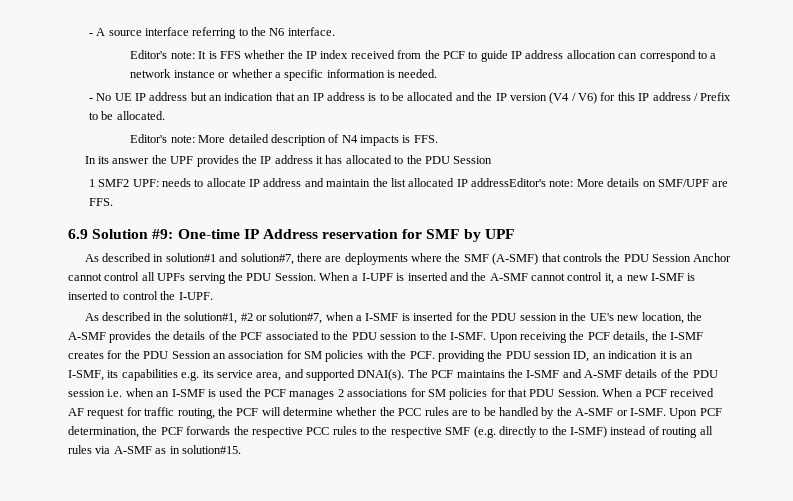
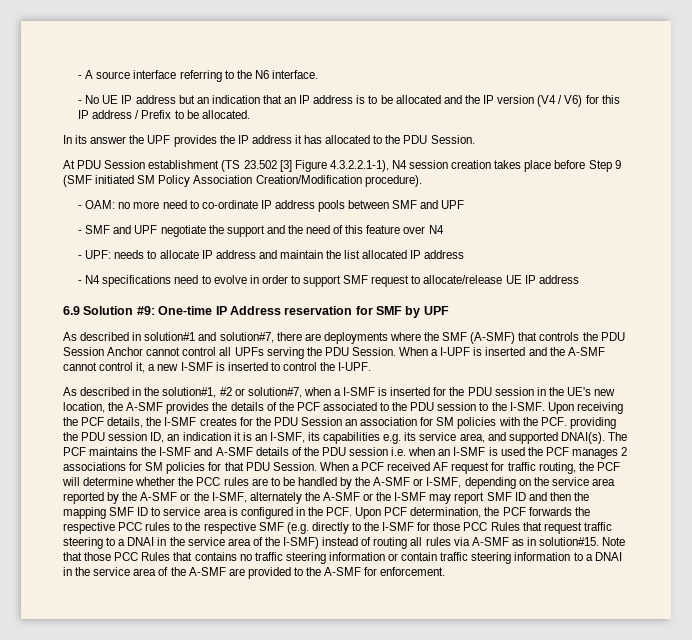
- Editor's note: It is FFS whether the IP index received from the PCF to guide IP address allocation can correspond to a network instance or whether a specific information is needed.
- Editor's note: More detailed description of N4 impacts is FFS.
- In its answer the UPF provides the IP address it has allocated to the PDU Session
- 1 SMF2 UPF: needs to allocate IP address and maintain the list allocated IP addressEditor's note: More details on SMF/UPF are FFS.
+ In its answer the UPF provides the IP address it has allocated to the PDU Session.
+ At PDU Session establishment (TS 23.502 [3] Figure 4.3.2.2.1-1), N4 session creation takes place before Step 9 (SMF initiated SM Policy Association Creation/Modification procedure).
+ - OAM: no more need to co-ordinate IP address pools between SMF and UPF
+ - SMF and UPF negotiate the support and the need of this feature over N4
+ - UPF: needs to allocate IP address and maintain the list allocated IP address
+ - N4 specifications need to evolve in order to support SMF request to allocate/release UE IP address
- When a PCF received AF request for traffic routing, the PCF will determine whether the PCC rules are to be handled by the A-SMF or I-SMF. Upon PCF determination, the PCF forwards the respective PCC rules to the respective SMF (e.g. directly to the I-SMF) instead of routing all rules via A-SMF as in solution#15.
+ When a PCF received AF request for traffic routing, the PCF will determine whether the PCC rules are to be handled by the A-SMF or I-SMF, depending on the service area reported by the A-SMF or the I-SMF, alternately the A-SMF or the I-SMF may report SMF ID and then the mapping SMF ID to service area is configured in the PCF. Upon PCF determination, the PCF forwards the respective PCC rules to the respective SMF (e.g. directly to the I-SMF for those PCC Rules that request traffic steering to a DNAI in the service area of the I-SMF) instead of routing all rules via A-SMF as in solution#15.
+ Note that those PCC Rules that contains no traffic steering information or contain traffic steering information to a DNAI in the service area of the A-SMF are provided to the A-SMF for enforcement.

